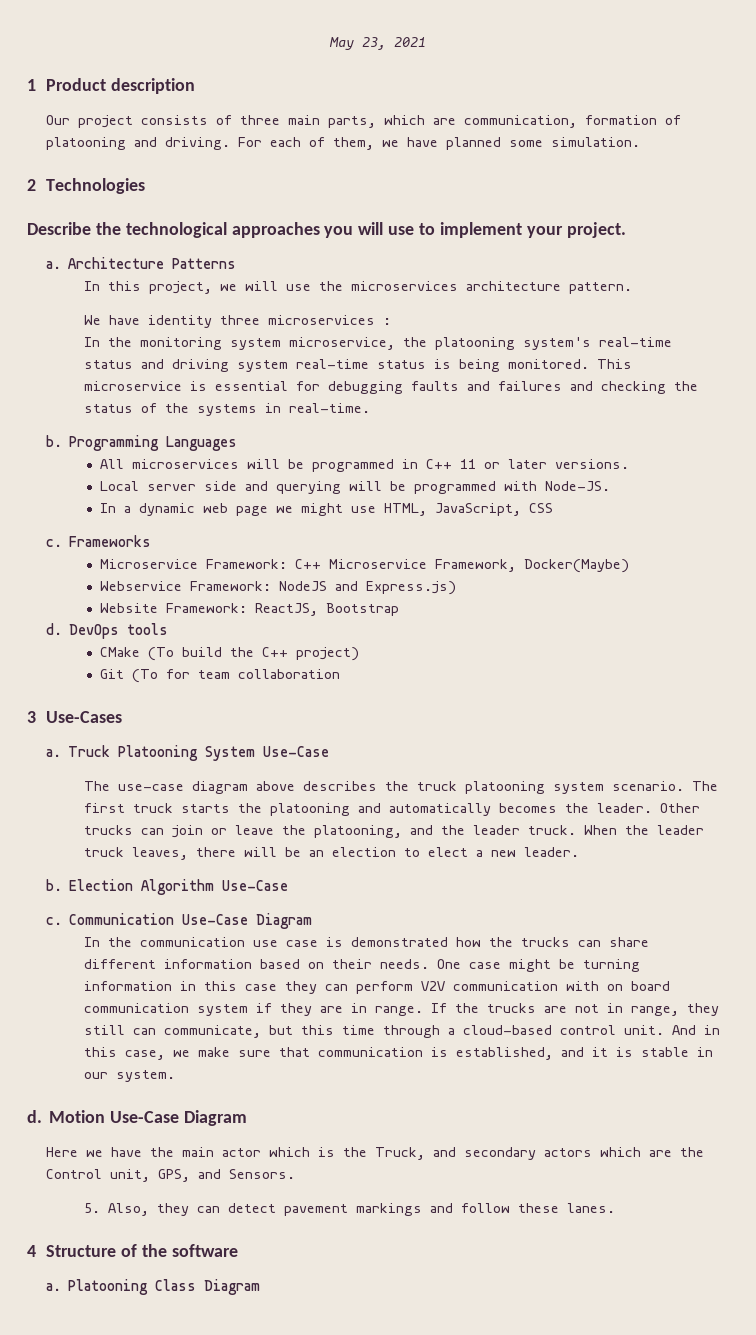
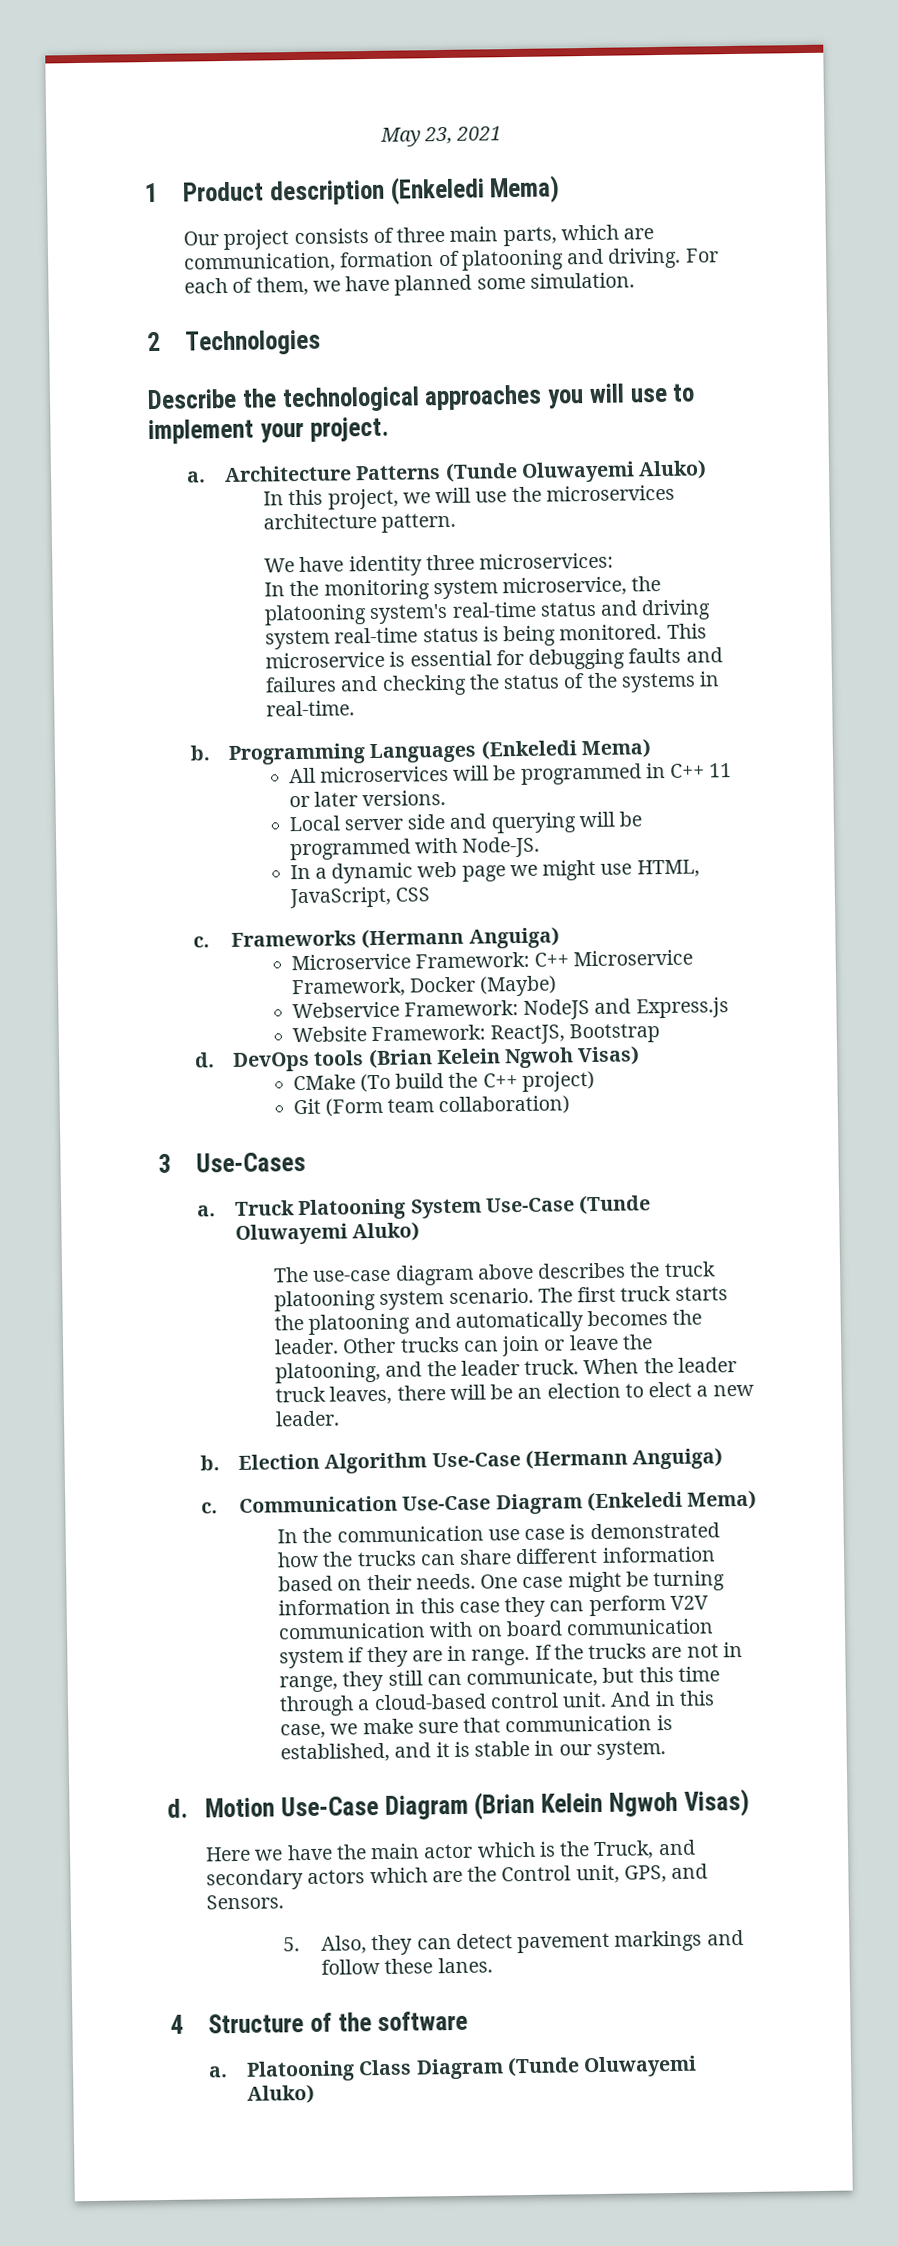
- 1 Product description
+ 1 Product description (Enkeledi Mema)
- Architecture Patterns
+ Architecture Patterns (Tunde Oluwayemi Aluko)
- We have identity three microservices :
+ We have identity three microservices:
- Programming Languages
+ Programming Languages (Enkeledi Mema)
- Frameworks
+ Frameworks (Hermann Anguiga)
- Microservice Framework: C++ Microservice Framework, Docker(Maybe)
+ Microservice Framework: C++ Microservice Framework, Docker (Maybe)
- Webservice Framework: NodeJS and Express.js)
+ Webservice Framework: NodeJS and Express.js
- DevOps tools
+ DevOps tools (Brian Kelein Ngwoh Visas)
- Git (To for team collaboration
+ Git (Form team collaboration)
- Truck Platooning System Use-Case
+ Truck Platooning System Use-Case (Tunde Oluwayemi Aluko)
- Election Algorithm Use-Case
+ Election Algorithm Use-Case (Hermann Anguiga)
- Communication Use-Case Diagram
+ Communication Use-Case Diagram (Enkeledi Mema)
- Motion Use-Case Diagram
+ Motion Use-Case Diagram (Brian Kelein Ngwoh Visas)
- Platooning Class Diagram
+ Platooning Class Diagram (Tunde Oluwayemi Aluko)

